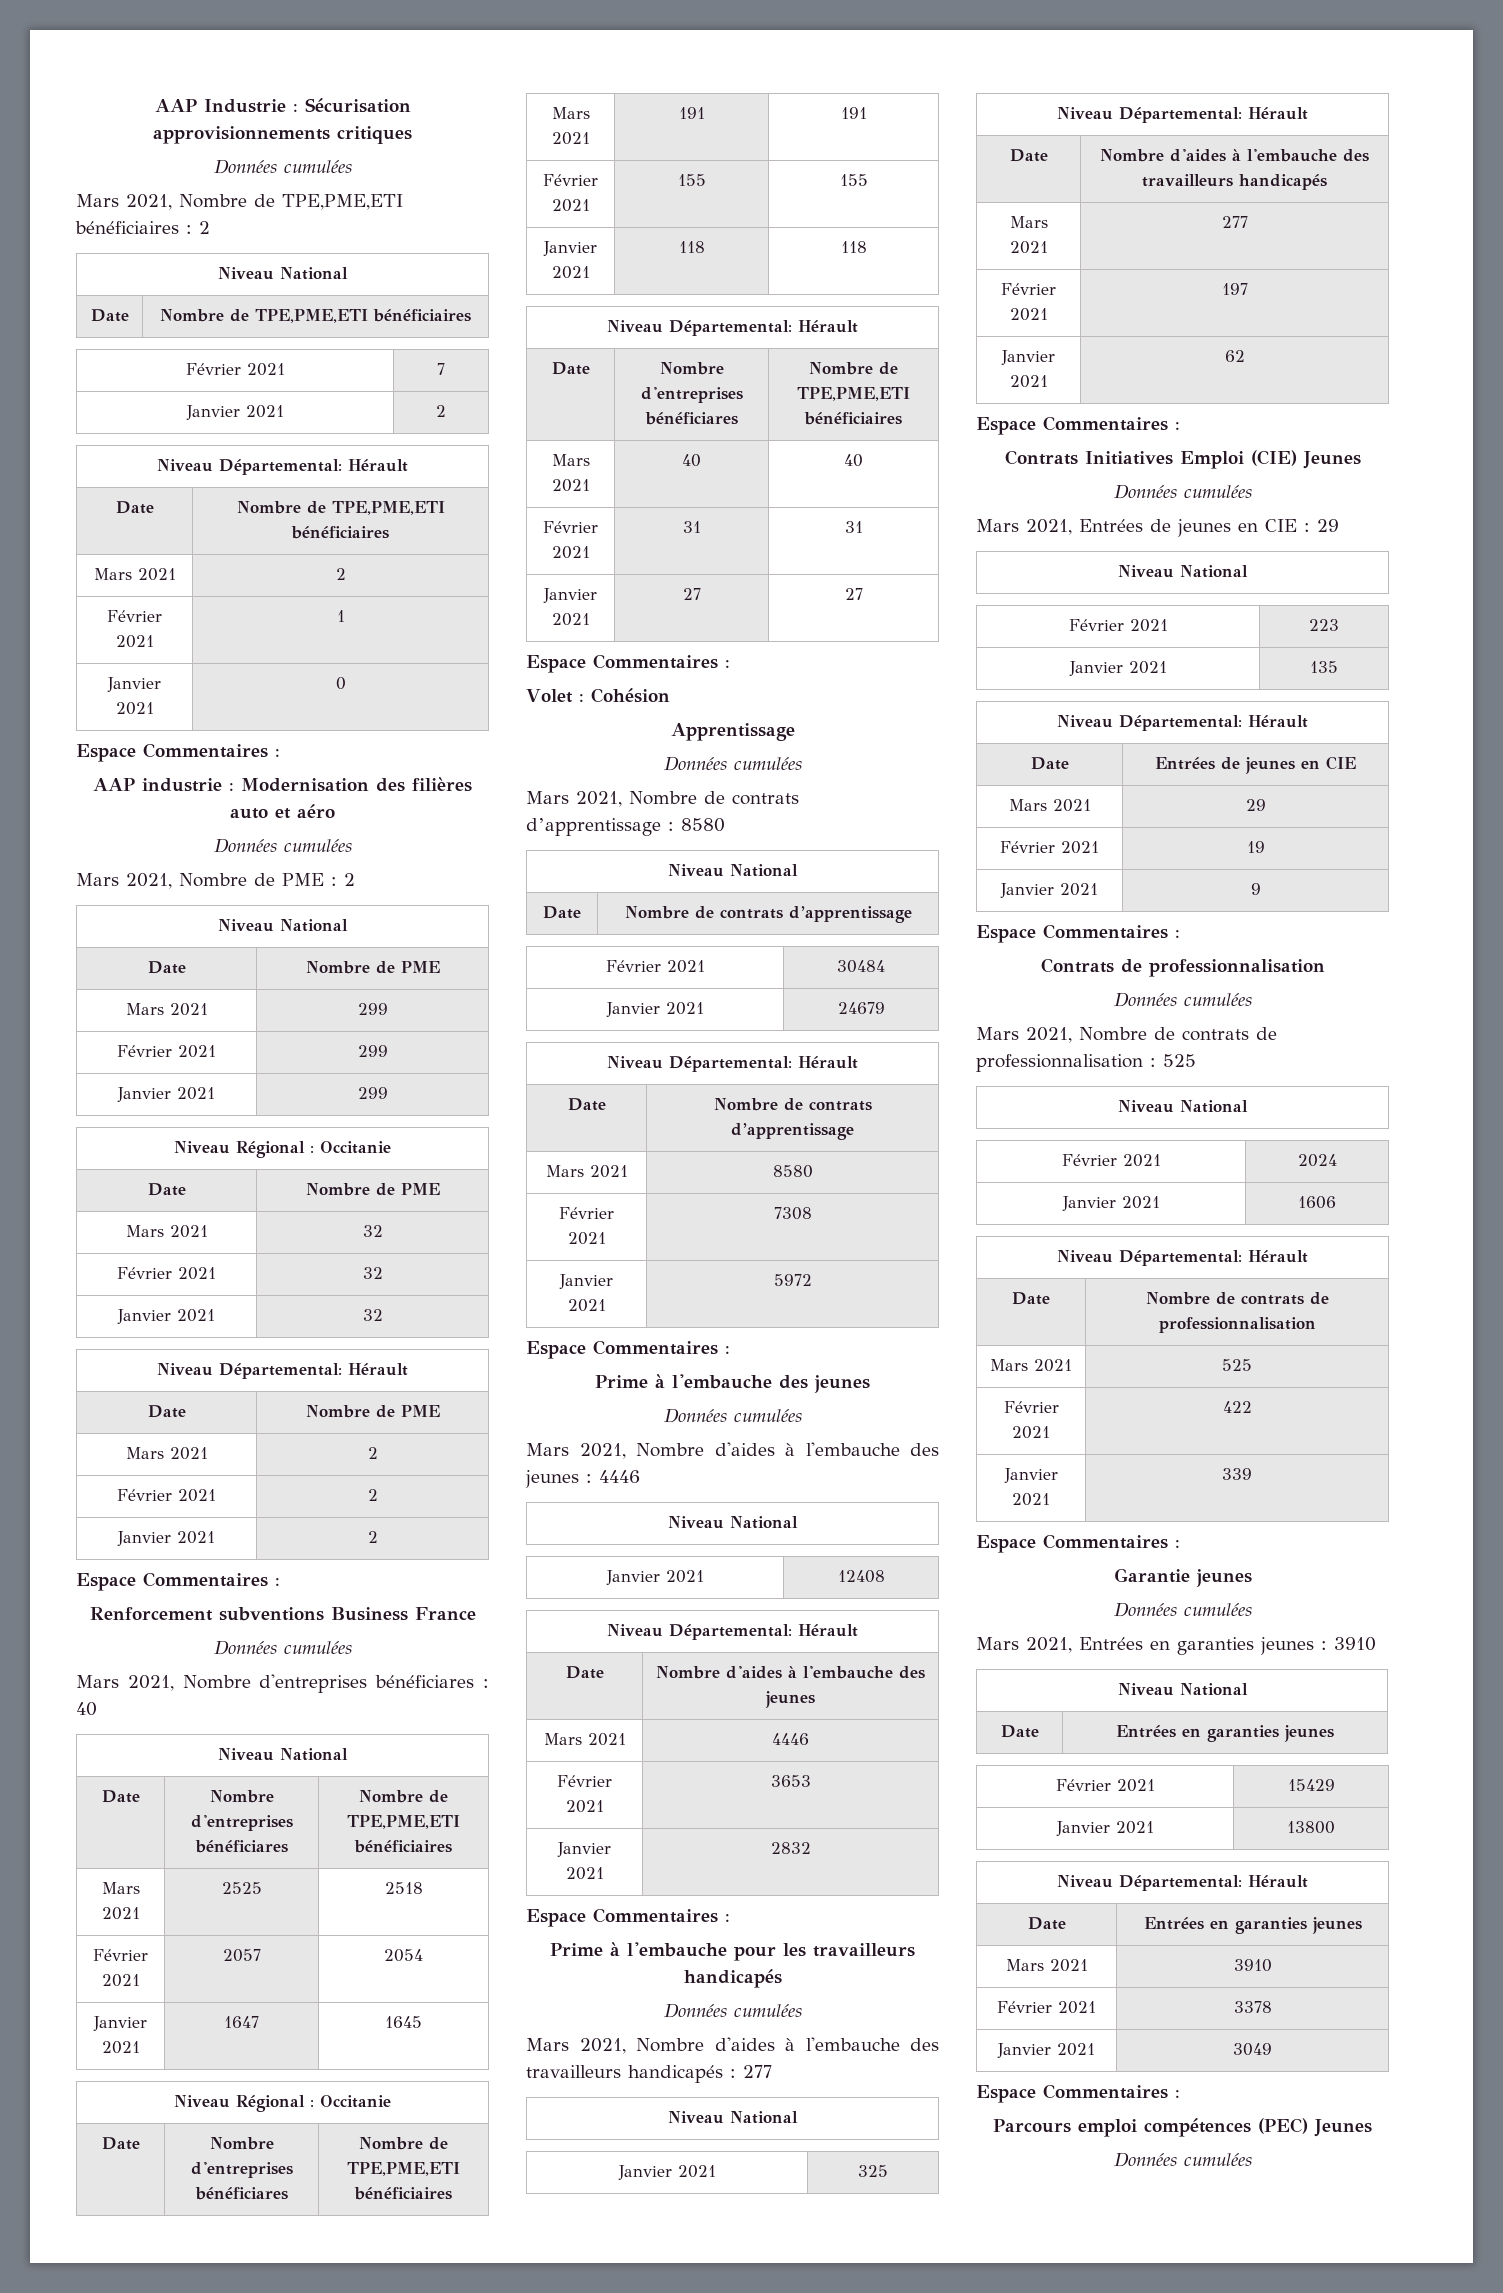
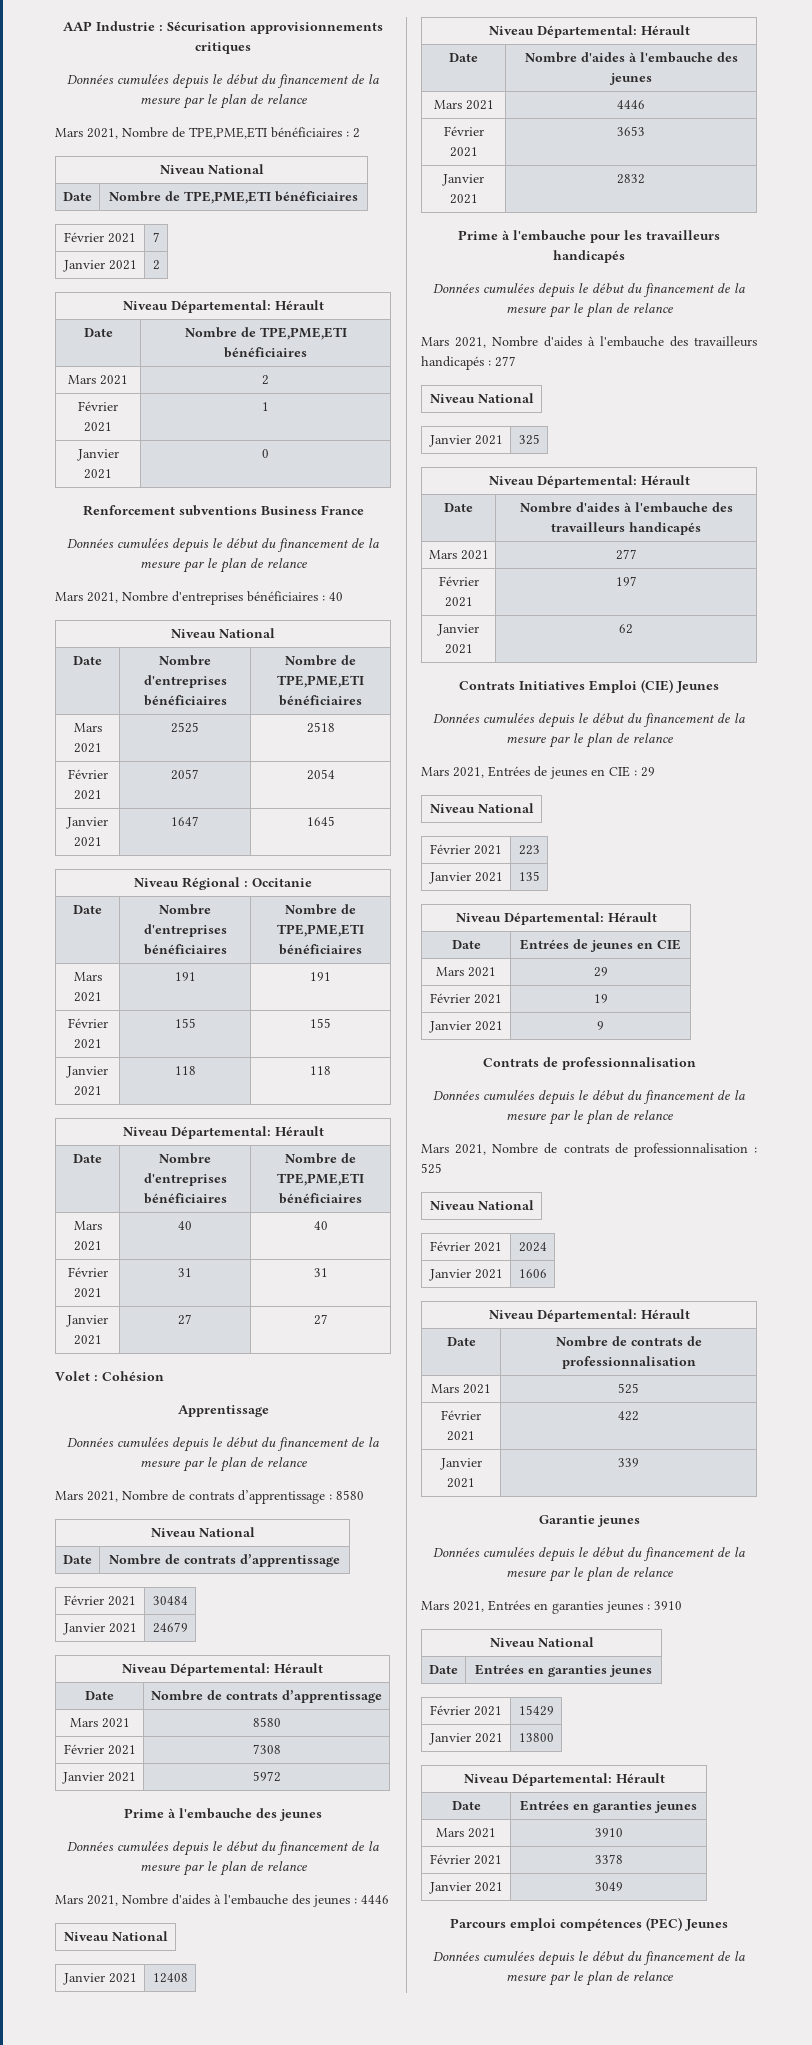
  AAP Industrie : Sécurisation approvisionnements critiques
- Données cumulées
+ Données cumulées depuis le début du financement de la mesure par le plan de relance
  Janvier 2021 | 0
- Espace Commentaires :
- AAP industrie : Modernisation des filières auto et aéro
- Données cumulées
- Mars 2021, Nombre de PME : 2
- Niveau National
- Date | Nombre de PME
- Mars 2021 | 299
- Février 2021 | 299
- Janvier 2021 | 299
- Niveau Régional : Occitanie
- Date | Nombre de PME
- Mars 2021 | 32
- Février 2021 | 32
- Janvier 2021 | 32
- Niveau Départemental: Hérault
- Date | Nombre de PME
- Mars 2021 | 2
- Février 2021 | 2
- Janvier 2021 | 2
- Espace Commentaires :
  Renforcement subventions Business France
- Données cumulées
+ Données cumulées depuis le début du financement de la mesure par le plan de relance
- Mars 2021, Nombre d'entreprises bénéficiares : 40
+ Mars 2021, Nombre d'entreprises bénéficiaires : 40
  Niveau National
- Date | Nombre d'entreprises bénéficiares | Nombre de TPE,PME,ETI bénéficiaires
+ Date | Nombre d'entreprises bénéficiaires | Nombre de TPE,PME,ETI bénéficiaires
  Janvier 2021 | 1647 | 1645
  Niveau Régional : Occitanie
- Date | Nombre d'entreprises bénéficiares | Nombre de TPE,PME,ETI bénéficiaires
+ Date | Nombre d'entreprises bénéficiaires | Nombre de TPE,PME,ETI bénéficiaires
  Janvier 2021 | 118 | 118
  Niveau Départemental: Hérault
- Date | Nombre d'entreprises bénéficiares | Nombre de TPE,PME,ETI bénéficiaires
+ Date | Nombre d'entreprises bénéficiaires | Nombre de TPE,PME,ETI bénéficiaires
  Janvier 2021 | 27 | 27
- Espace Commentaires :
  Apprentissage
- Données cumulées
+ Données cumulées depuis le début du financement de la mesure par le plan de relance
  Janvier 2021 | 5972
- Espace Commentaires :
  Prime à l'embauche des jeunes
- Données cumulées
+ Données cumulées depuis le début du financement de la mesure par le plan de relance
  Janvier 2021 | 2832
- Espace Commentaires :
  Prime à l'embauche pour les travailleurs handicapés
- Données cumulées
+ Données cumulées depuis le début du financement de la mesure par le plan de relance
  Janvier 2021 | 62
- Espace Commentaires :
  Contrats Initiatives Emploi (CIE) Jeunes
- Données cumulées
+ Données cumulées depuis le début du financement de la mesure par le plan de relance
  Janvier 2021 | 9
- Espace Commentaires :
  Contrats de professionnalisation
- Données cumulées
+ Données cumulées depuis le début du financement de la mesure par le plan de relance
  Janvier 2021 | 339
- Espace Commentaires :
  Garantie jeunes
- Données cumulées
+ Données cumulées depuis le début du financement de la mesure par le plan de relance
  Janvier 2021 | 3049
- Espace Commentaires :
  Parcours emploi compétences (PEC) Jeunes
- Données cumulées
+ Données cumulées depuis le début du financement de la mesure par le plan de relance

